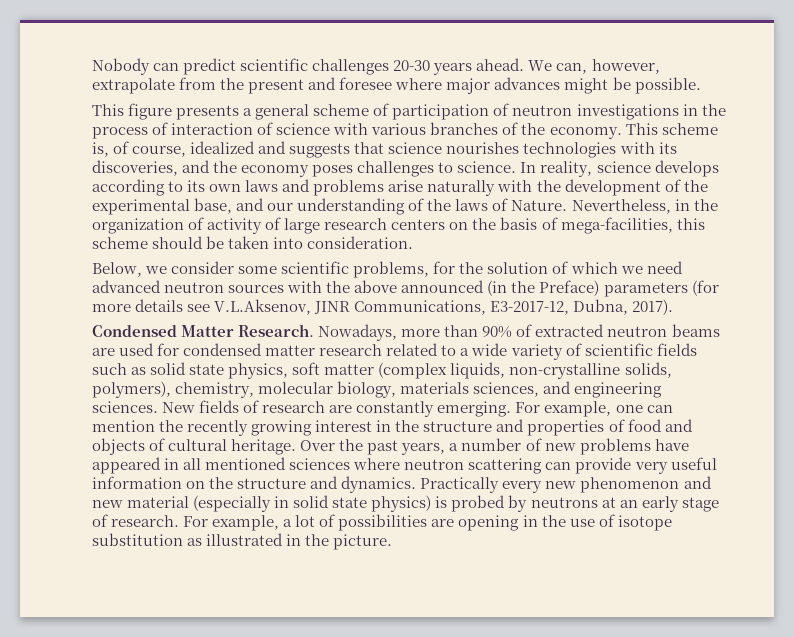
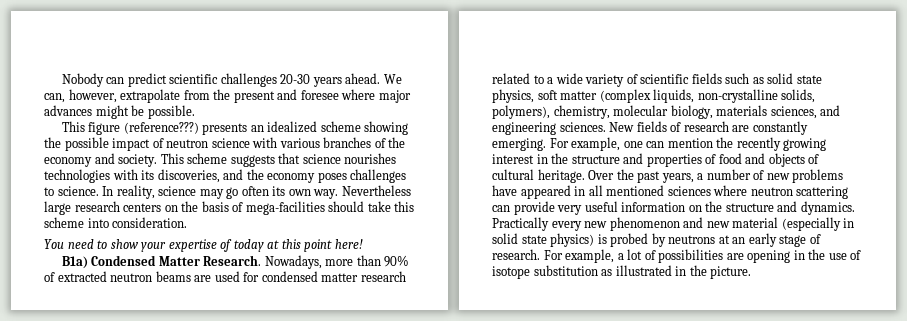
- This figure presents a general scheme of participation of neutron investigations in the process of interaction of science with various branches of the economy. This scheme is, of course, idealized and suggests that science nourishes technologies with its discoveries, and the economy poses challenges to science.
+ This figure (reference???) presents an idealized scheme showing the possible impact of neutron science with various branches of the economy and society. This scheme suggests that science nourishes technologies with its discoveries, and the economy poses challenges to science.
- In reality, science develops according to its own laws and problems arise naturally with the development of the experimental base, and our understanding of the laws of Nature. Nevertheless, in the organization of activity of large research centers on the basis of mega-facilities, this scheme should be taken into consideration.
- Below, we consider some scientific problems, for the solution of which we need advanced neutron sources with the above announced (in the Preface) parameters (for more details see V.L.Aksenov, JINR Communications, E3-2017-12, Dubna, 2017).
- Condensed Matter Research.
+ In reality, science may go often its own way. Nevertheless large research centers on the basis of mega-facilities should take this scheme into consideration.
+ You need to show your expertise of today at this point here!
+ B1a) Condensed Matter Research.

